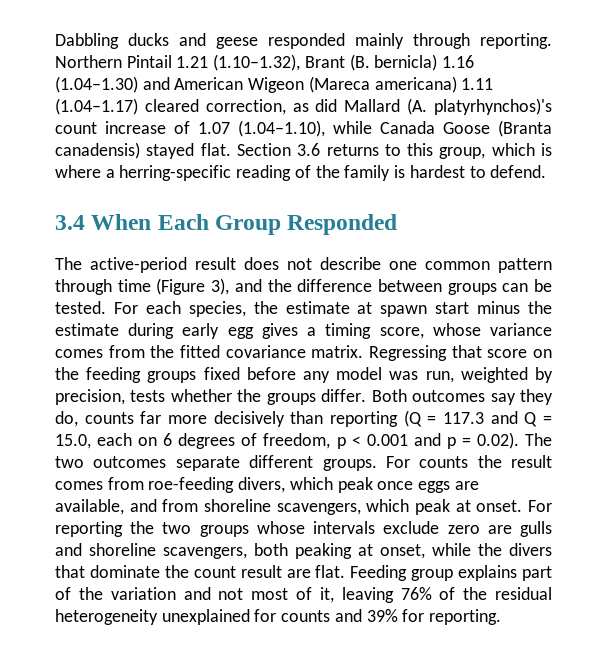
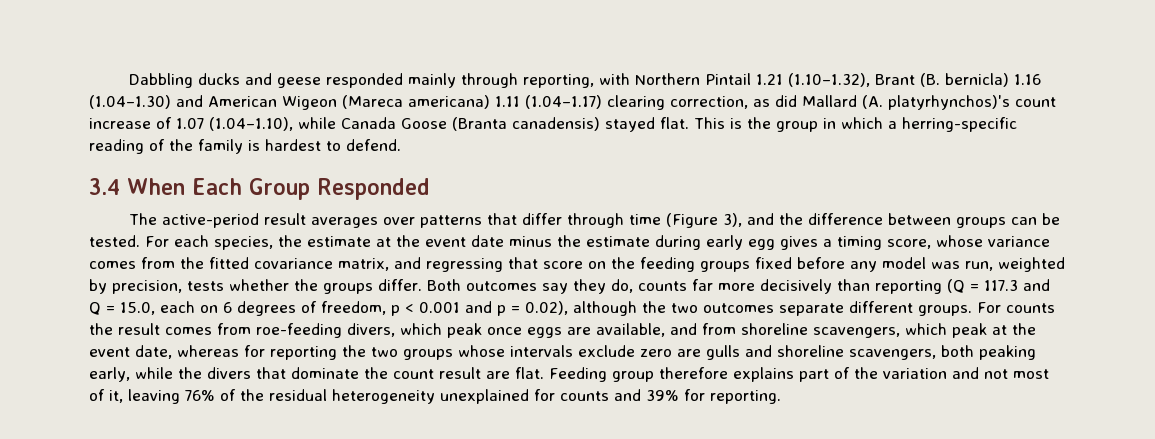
- Dabbling ducks and geese responded mainly through reporting. Northern Pintail 1.21 (1.10–1.32), Brant (B. bernicla) 1.16 (1.04–1.30) and American Wigeon (Mareca americana) 1.11 (1.04–1.17) cleared correction, as did Mallard (A. platyrhynchos)'s count increase of 1.07 (1.04–1.10), while Canada Goose (Branta canadensis) stayed flat.
+ Dabbling ducks and geese responded mainly through reporting, with Northern Pintail 1.21 (1.10–1.32), Brant (B. bernicla) 1.16 (1.04–1.30) and American Wigeon (Mareca americana) 1.11 (1.04–1.17) clearing correction, as did Mallard (A. platyrhynchos)'s count increase of 1.07 (1.04–1.10), while Canada Goose (Branta canadensis) stayed flat.
- Section 3.6 returns to this group, which is where a herring-specific reading of the family is hardest to defend.
+ This is the group in which a herring-specific reading of the family is hardest to defend.
- The active-period result does not describe one common pattern through time (Figure 3), and the difference between groups can be tested.
+ The active-period result averages over patterns that differ through time (Figure 3), and the difference between groups can be tested.
- For each species, the estimate at spawn start minus the estimate during early egg gives a timing score, whose variance comes from the fitted covariance matrix. Regressing that score on the feeding groups fixed before any model was run, weighted by precision, tests whether the groups differ.
+ For each species, the estimate at the event date minus the estimate during early egg gives a timing score, whose variance comes from the fitted covariance matrix, and regressing that score on the feeding groups fixed before any model was run, weighted by precision, tests whether the groups differ.
- Both outcomes say they do, counts far more decisively than reporting (Q = 117.3 and Q = 15.0, each on 6 degrees of freedom, p < 0.001 and p = 0.02). The two outcomes separate different groups.
+ Both outcomes say they do, counts far more decisively than reporting (Q = 117.3 and Q = 15.0, each on 6 degrees of freedom, p < 0.001 and p = 0.02), although the two outcomes separate different groups.
- For counts the result comes from roe-feeding divers, which peak once eggs are available, and from shoreline scavengers, which peak at onset. For reporting the two groups whose intervals exclude zero are gulls and shoreline scavengers, both peaking at onset, while the divers that dominate the count result are flat.
+ For counts the result comes from roe-feeding divers, which peak once eggs are available, and from shoreline scavengers, which peak at the event date, whereas for reporting the two groups whose intervals exclude zero are gulls and shoreline scavengers, both peaking early, while the divers that dominate the count result are flat.
- Feeding group explains part of the variation and not most of it, leaving 76% of the residual heterogeneity unexplained for counts and 39% for reporting.
+ Feeding group therefore explains part of the variation and not most of it, leaving 76% of the residual heterogeneity unexplained for counts and 39% for reporting.

